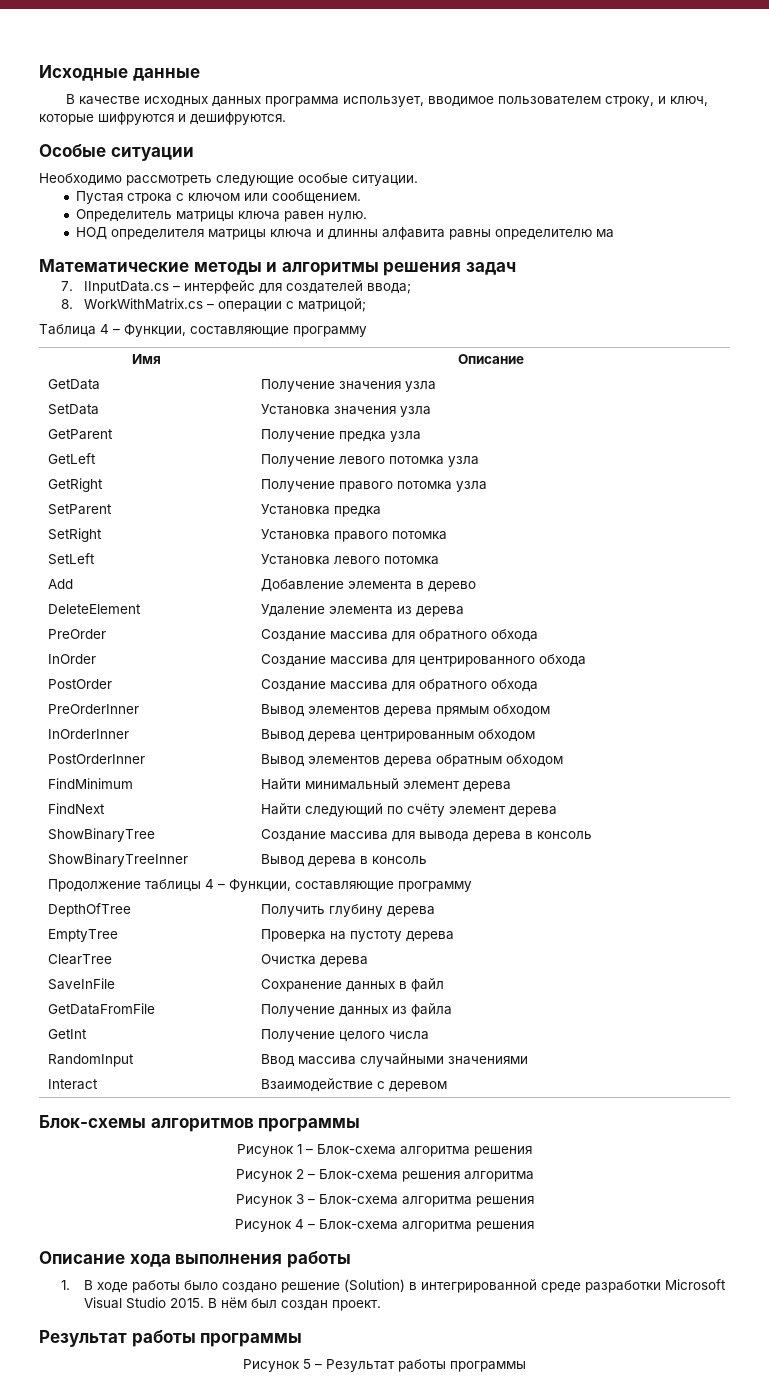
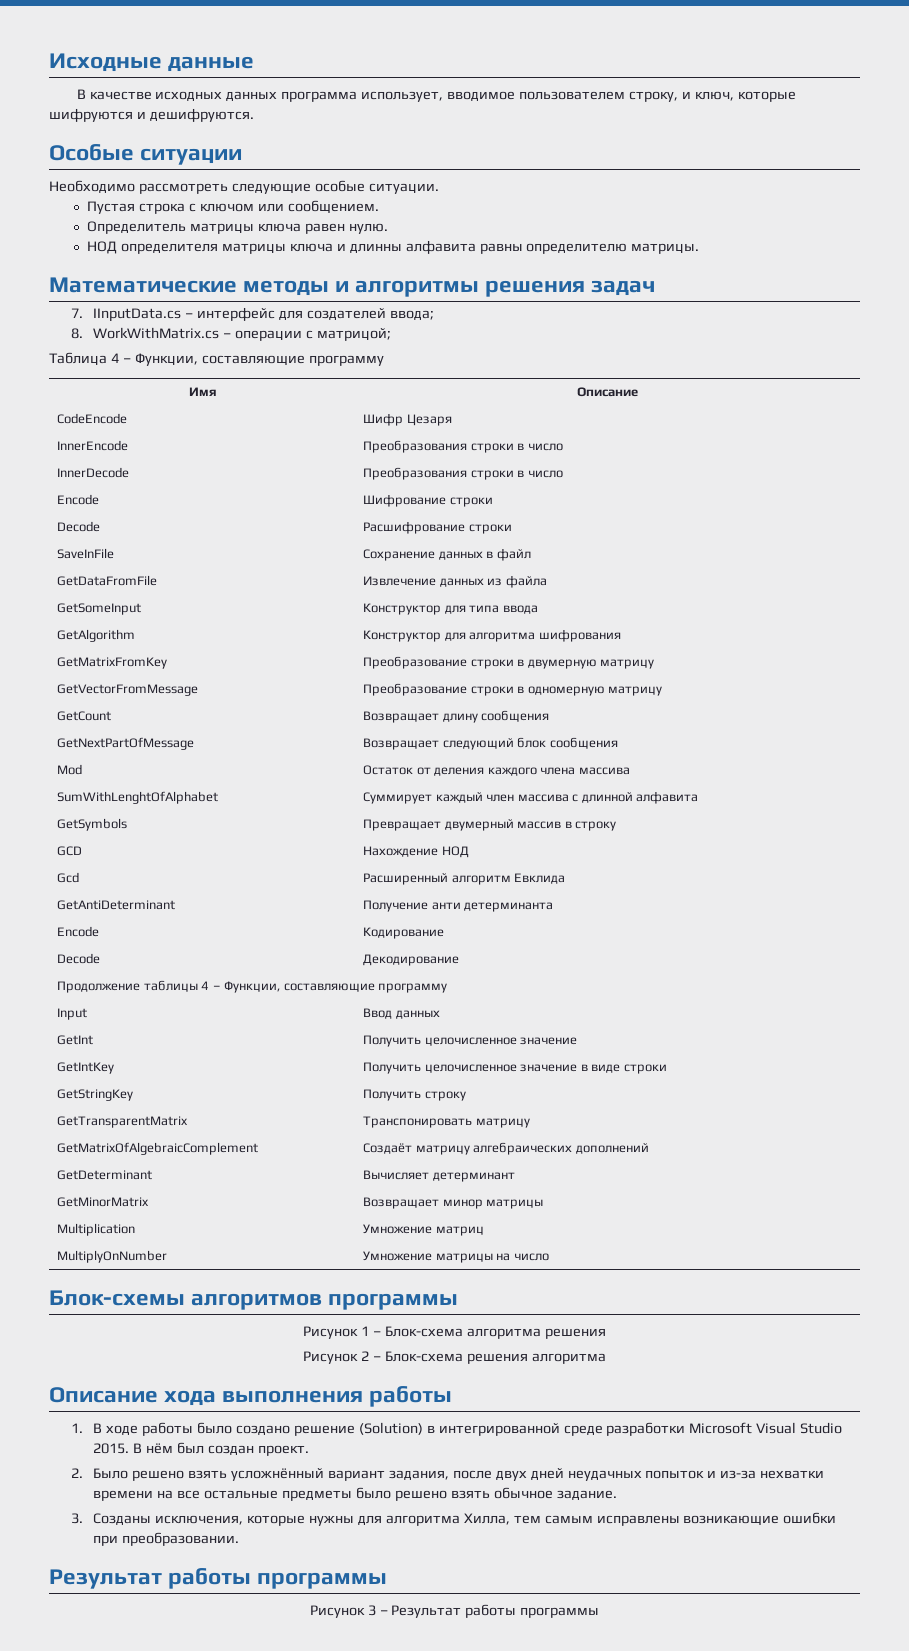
- НОД определителя матрицы ключа и длинны алфавита равны определителю ма
+ НОД определителя матрицы ключа и длинны алфавита равны определителю матрицы.
- GetData | Получение значения узла
- SetData | Установка значения узла
- GetParent | Получение предка узла
- GetLeft | Получение левого потомка узла
- GetRight | Получение правого потомка узла
- SetParent | Установка предка
- SetRight | Установка правого потомка
- SetLeft | Установка левого потомка
- Add | Добавление элемента в дерево
- DeleteElement | Удаление элемента из дерева
- PreOrder | Создание массива для обратного обхода
- InOrder | Создание массива для центрированного обхода
- PostOrder | Создание массива для обратного обхода
- PreOrderInner | Вывод элементов дерева прямым обходом
- InOrderInner | Вывод дерева центрированным обходом
- PostOrderInner | Вывод элементов дерева обратным обходом
- FindMinimum | Найти минимальный элемент дерева
- FindNext | Найти следующий по счёту элемент дерева
- ShowBinaryTree | Создание массива для вывода дерева в консоль
- ShowBinaryTreeInner | Вывод дерева в консоль
- Продолжение таблицы 4 – Функции, составляющие программу
- DepthOfTree | Получить глубину дерева
- EmptyTree | Проверка на пустоту дерева
- ClearTree | Очистка дерева
+ CodeEncode | Шифр Цезаря
+ InnerEncode | Преобразования строки в число
+ InnerDecode | Преобразования строки в число
+ Encode | Шифрование строки
+ Decode | Расшифрование строки
- GetDataFromFile | Получение данных из файла
+ GetDataFromFile | Извлечение данных из файла
- GetInt | Получение целого числа
- RandomInput | Ввод массива случайными значениями
- Interact | Взаимодействие с деревом
+ GetSomeInput | Конструктор для типа ввода
+ GetAlgorithm | Конструктор для алгоритма шифрования
+ GetMatrixFromKey | Преобразование строки в двумерную матрицу
+ GetVectorFromMessage | Преобразование строки в одномерную матрицу
+ GetCount | Возвращает длину сообщения
+ GetNextPartOfMessage | Возвращает следующий блок сообщения
+ Mod | Остаток от деления каждого члена массива
+ SumWithLenghtOfAlphabet | Суммирует каждый член массива с длинной алфавита
+ GetSymbols | Превращает двумерный массив в строку
+ GCD | Нахождение НОД
+ Gcd | Расширенный алгоритм Евклида
+ GetAntiDeterminant | Получение анти детерминанта
+ Encode | Кодирование
+ Decode | Декодирование
+ Продолжение таблицы 4 – Функции, составляющие программу
+ Input | Ввод данных
+ GetInt | Получить целочисленное значение
+ GetIntKey | Получить целочисленное значение в виде строки
+ GetStringKey | Получить строку
+ GetTransparentMatrix | Транспонировать матрицу
+ GetMatrixOfAlgebraicComplement | Создаёт матрицу алгебраических дополнений
+ GetDeterminant | Вычисляет детерминант
+ GetMinorMatrix | Возвращает минор матрицы
+ Multiplication | Умножение матриц
+ MultiplyOnNumber | Умножение матрицы на число
- Рисунок 3 – Блок-схема алгоритма решения
- Рисунок 4 – Блок-схема алгоритма решения
+ 2. Было решено взять усложнённый вариант задания, после двух дней неудачных попыток и из-за нехватки времени на все остальные предметы было решено взять обычное задание.
+ 3. Созданы исключения, которые нужны для алгоритма Хилла, тем самым исправлены возникающие ошибки при преобразовании.
- Рисунок 5 – Результат работы программы
+ Рисунок 3 – Результат работы программы

